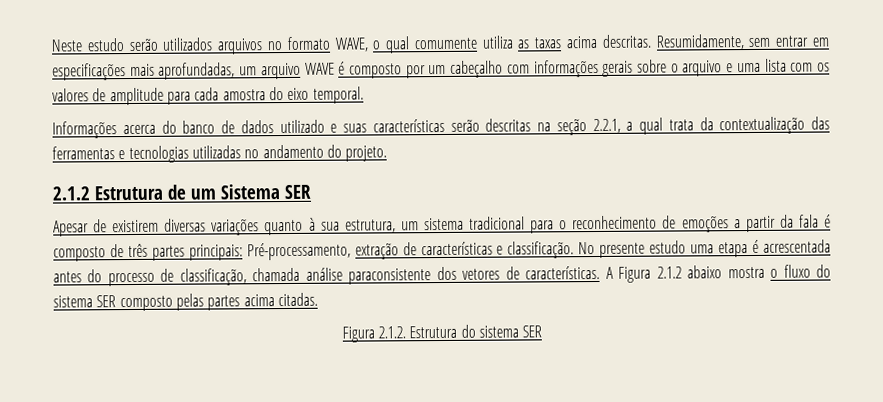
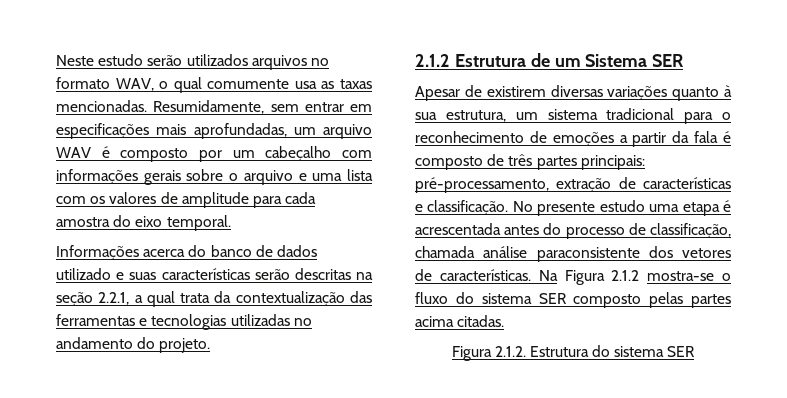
- Neste estudo serão utilizados arquivos no formato WAVE, o qual comumente utiliza as taxas acima descritas.
+ Neste estudo serão utilizados arquivos no formato WAV, o qual comumente usa as taxas mencionadas.
- Resumidamente, sem entrar em especificações mais aprofundadas, um arquivo WAVE é composto por um cabeçalho com informações gerais sobre o arquivo e uma lista com os valores de amplitude para cada amostra do eixo temporal.
+ Resumidamente, sem entrar em especificações mais aprofundadas, um arquivo WAV é composto por um cabeçalho com informações gerais sobre o arquivo e uma lista com os valores de amplitude para cada amostra do eixo temporal.
- Apesar de existirem diversas variações quanto à sua estrutura, um sistema tradicional para o reconhecimento de emoções a partir da fala é composto de três partes principais: Pré-processamento, extração de características e classificação.
+ Apesar de existirem diversas variações quanto à sua estrutura, um sistema tradicional para o reconhecimento de emoções a partir da fala é composto de três partes principais: pré-processamento, extração de características e classificação.
- A Figura 2.1.2 abaixo mostra o fluxo do sistema SER composto pelas partes acima citadas.
+ Na Figura 2.1.2 mostra-se o fluxo do sistema SER composto pelas partes acima citadas.

